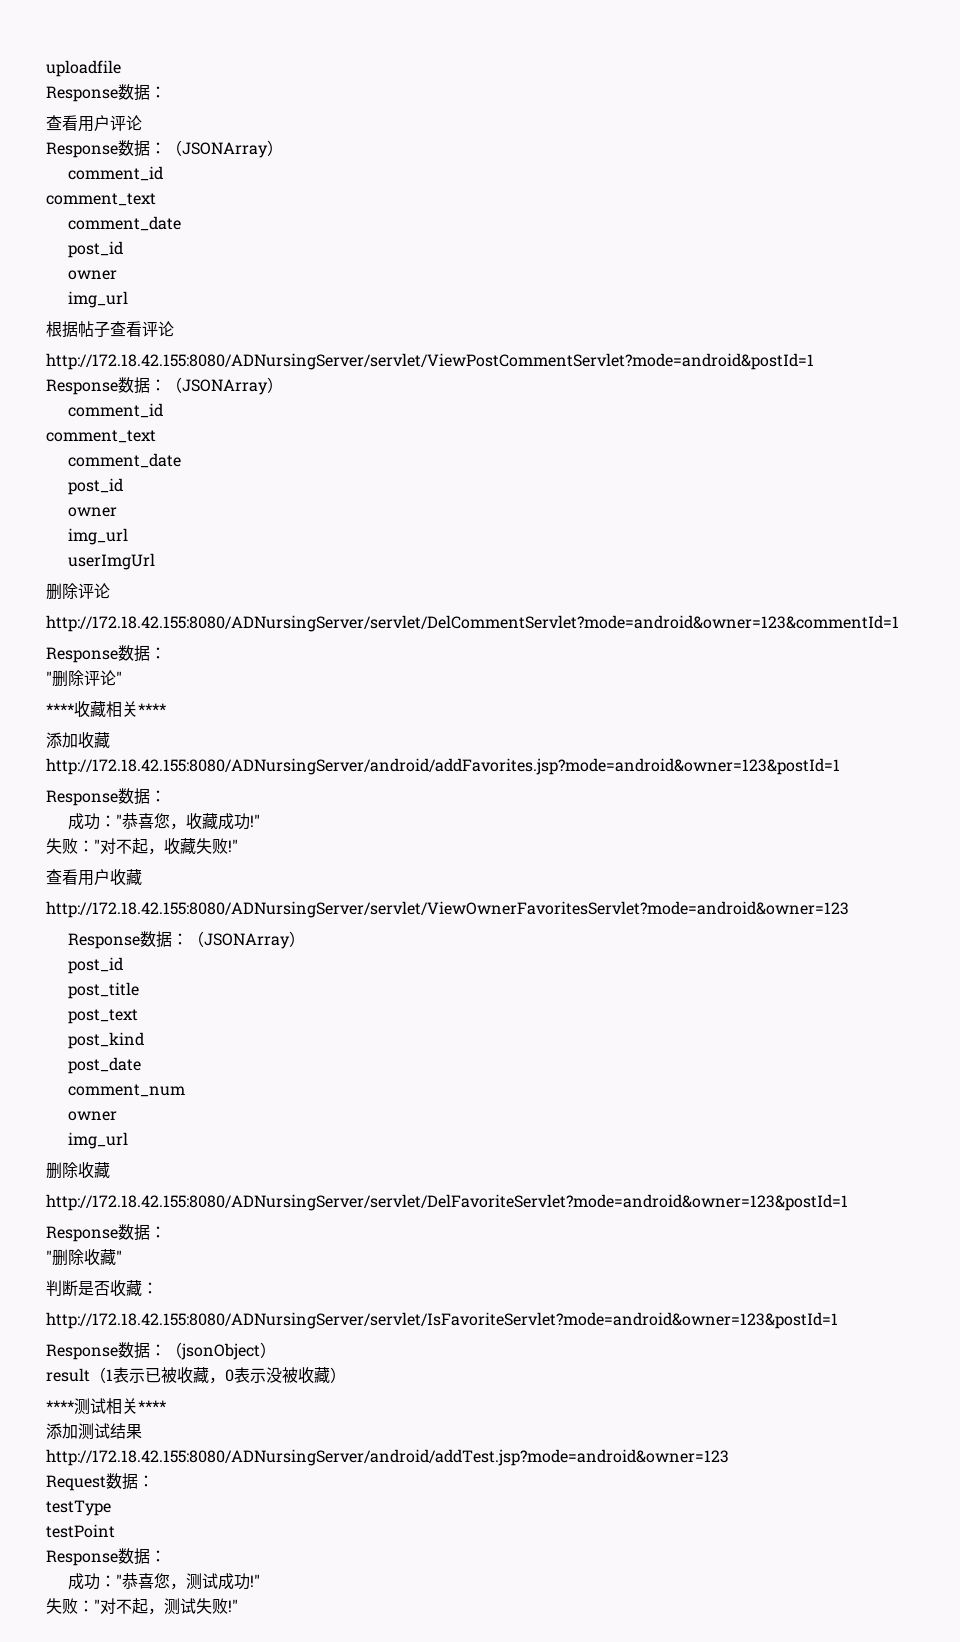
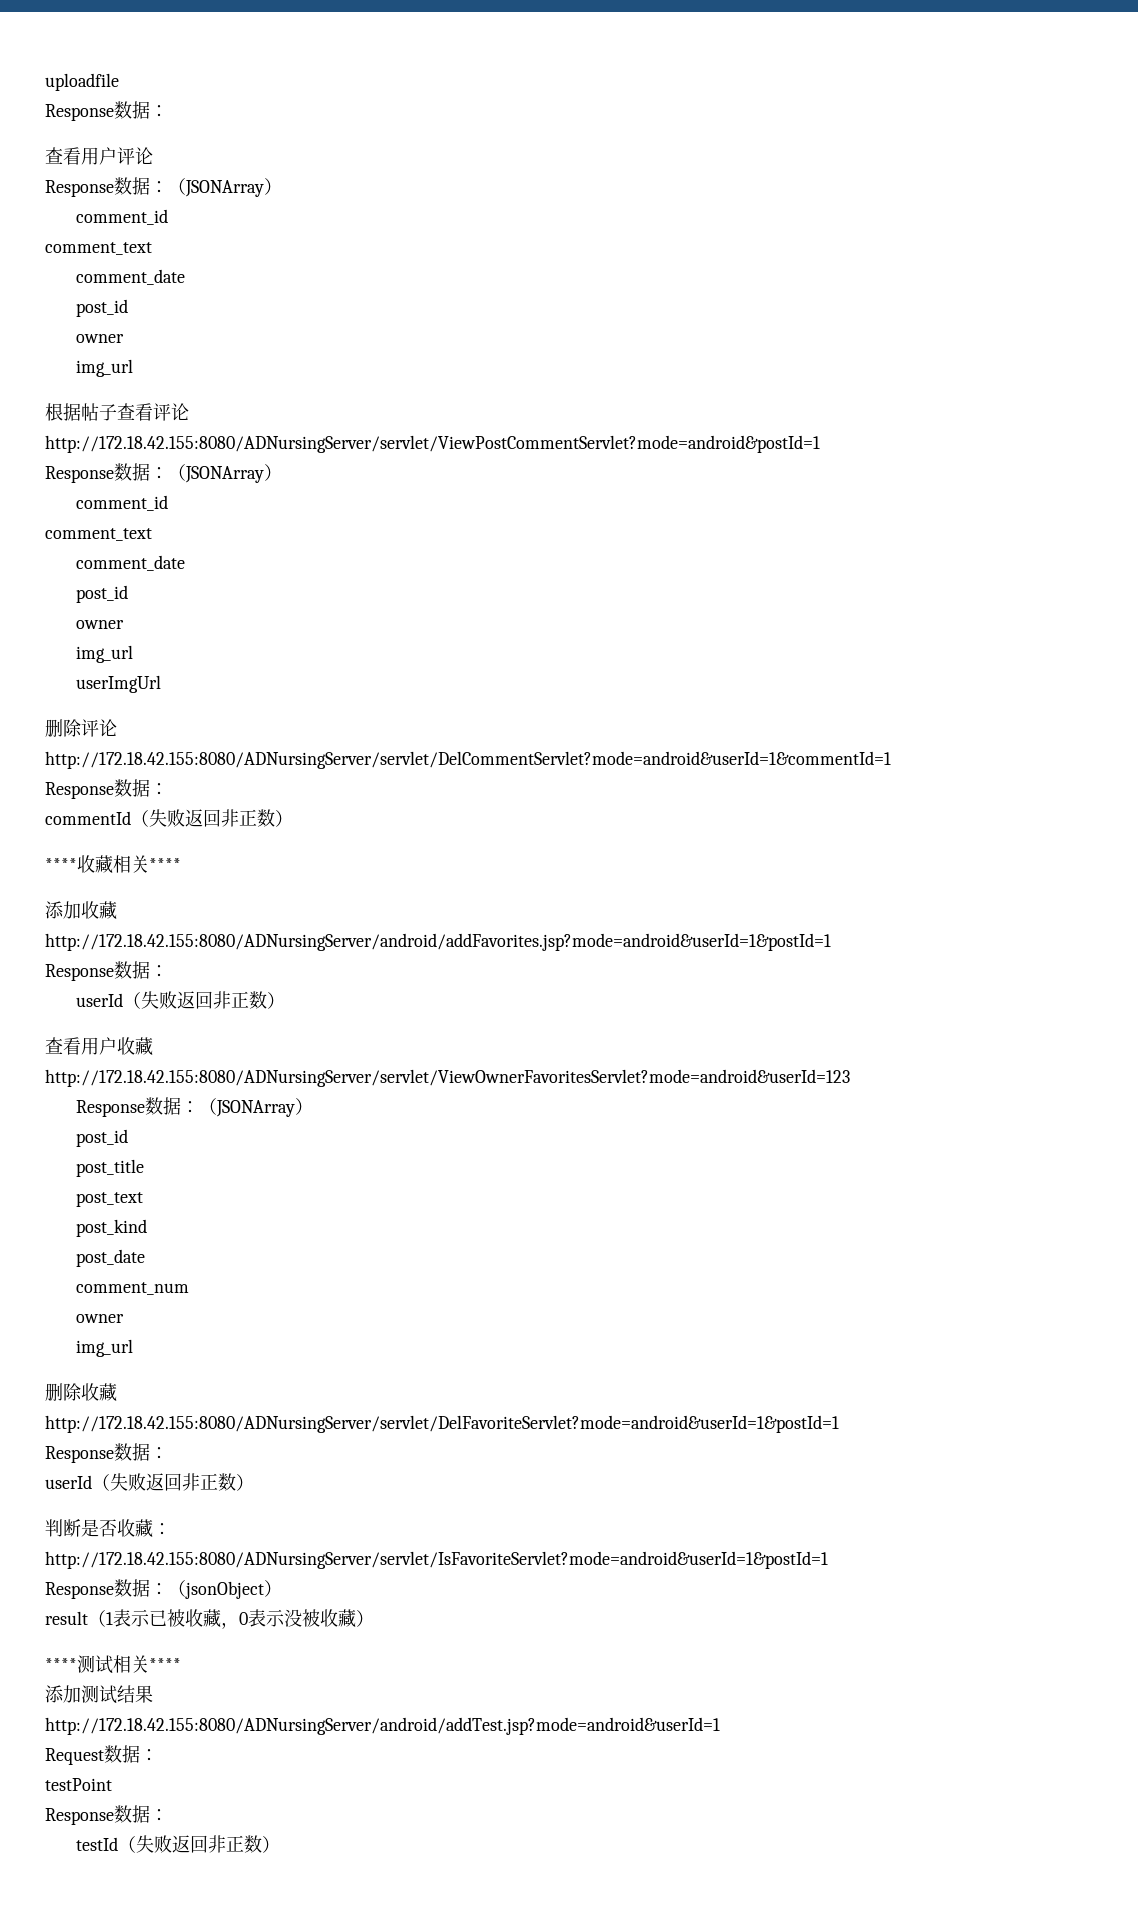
- http://172.18.42.155:8080/ADNursingServer/servlet/DelCommentServlet?mode=android&owner=123&commentId=1
+ http://172.18.42.155:8080/ADNursingServer/servlet/DelCommentServlet?mode=android&userId=1&commentId=1
  Response数据：
- "删除评论"
+ commentId（失败返回非正数）
- http://172.18.42.155:8080/ADNursingServer/android/addFavorites.jsp?mode=android&owner=123&postId=1
+ http://172.18.42.155:8080/ADNursingServer/android/addFavorites.jsp?mode=android&userId=1&postId=1
  Response数据：
- 成功："恭喜您，收藏成功!"
- 失败："对不起，收藏失败!"
+ userId（失败返回非正数）
- http://172.18.42.155:8080/ADNursingServer/servlet/ViewOwnerFavoritesServlet?mode=android&owner=123
+ http://172.18.42.155:8080/ADNursingServer/servlet/ViewOwnerFavoritesServlet?mode=android&userId=123
- http://172.18.42.155:8080/ADNursingServer/servlet/DelFavoriteServlet?mode=android&owner=123&postId=1
+ http://172.18.42.155:8080/ADNursingServer/servlet/DelFavoriteServlet?mode=android&userId=1&postId=1
  Response数据：
- "删除收藏"
+ userId（失败返回非正数）
- http://172.18.42.155:8080/ADNursingServer/servlet/IsFavoriteServlet?mode=android&owner=123&postId=1
+ http://172.18.42.155:8080/ADNursingServer/servlet/IsFavoriteServlet?mode=android&userId=1&postId=1
- http://172.18.42.155:8080/ADNursingServer/android/addTest.jsp?mode=android&owner=123
+ http://172.18.42.155:8080/ADNursingServer/android/addTest.jsp?mode=android&userId=1
- testType
- 成功："恭喜您，测试成功!"
- 失败："对不起，测试失败!"
+ testId（失败返回非正数）

